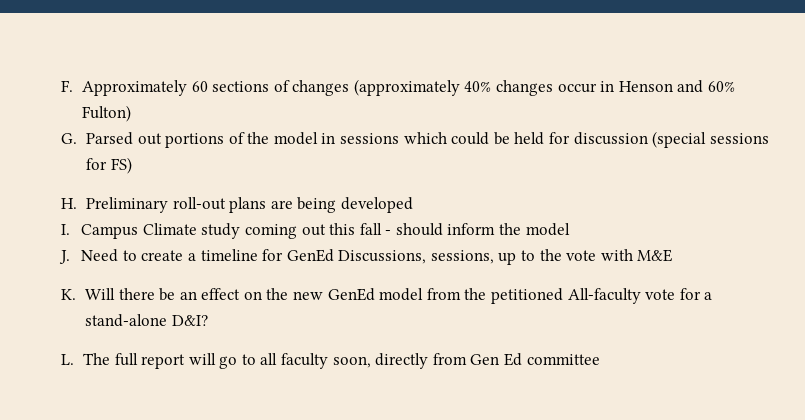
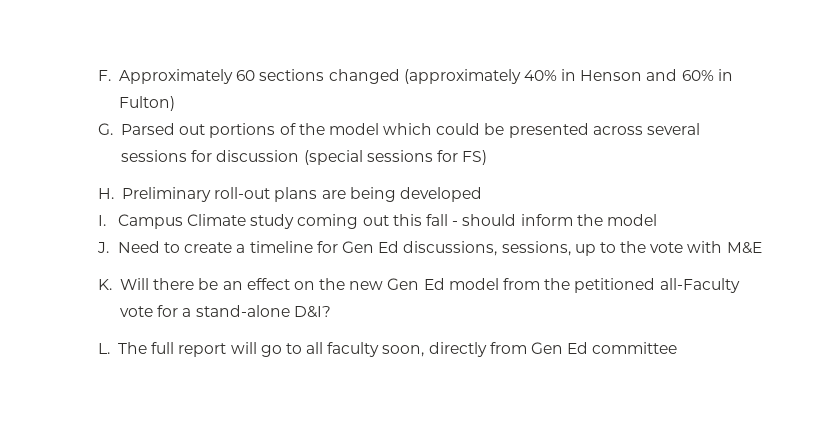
- F. Approximately 60 sections of changes (approximately 40% changes occur in Henson and 60% Fulton)
+ F. Approximately 60 sections changed (approximately 40% in Henson and 60% in Fulton)
- G. Parsed out portions of the model in sessions which could be held for discussion (special sessions for FS)
+ G. Parsed out portions of the model which could be presented across several sessions for discussion (special sessions for FS)
- J. Need to create a timeline for GenEd Discussions, sessions, up to the vote with M&E
+ J. Need to create a timeline for Gen Ed discussions, sessions, up to the vote with M&E
- K. Will there be an effect on the new GenEd model from the petitioned All-faculty vote for a stand-alone D&I?
+ K. Will there be an effect on the new Gen Ed model from the petitioned all-Faculty vote for a stand-alone D&I?

